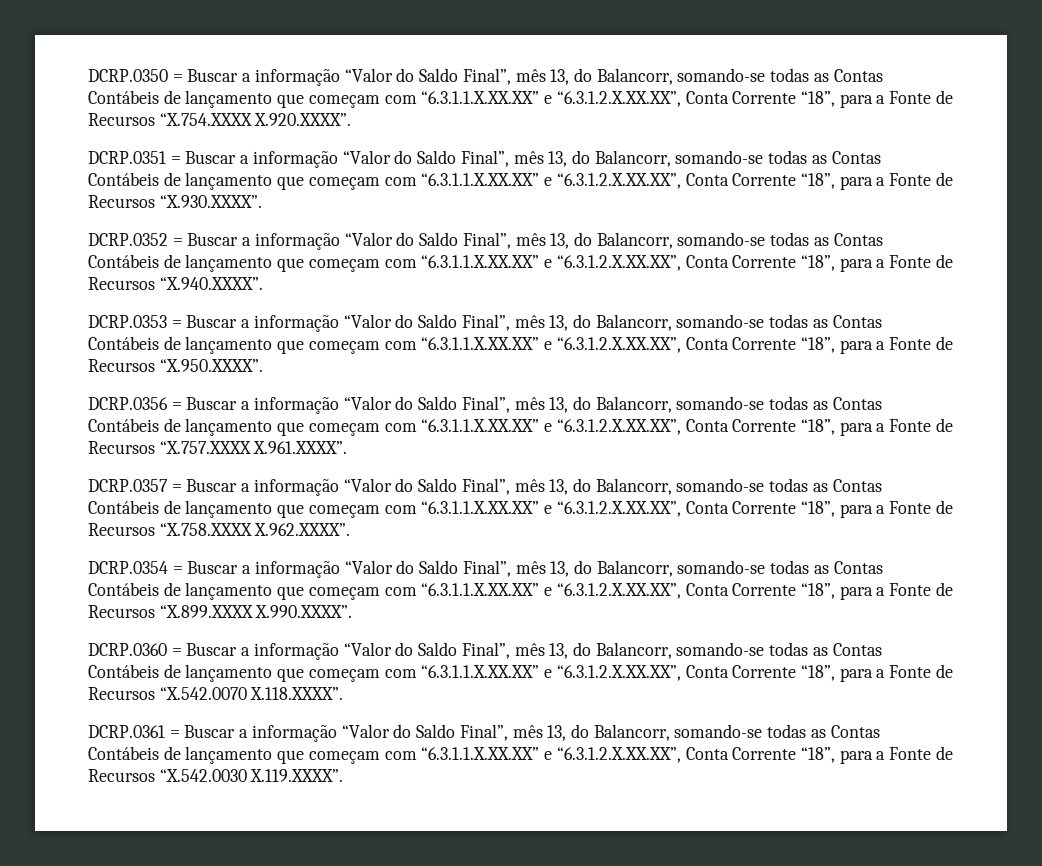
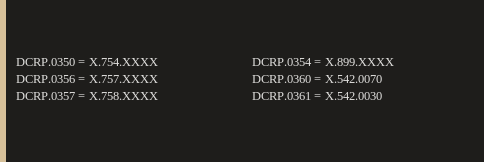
- DCRP.0350 = Buscar a informação “Valor do Saldo Final”, mês 13, do Balancorr, somando-se todas as Contas Contábeis de lançamento que começam com “6.3.1.1.X.XX.XX” e “6.3.1.2.X.XX.XX”, Conta Corrente “18”, para a Fonte de Recursos “X.754.XXXX X.920.XXXX”.
- DCRP.0351 = Buscar a informação “Valor do Saldo Final”, mês 13, do Balancorr, somando-se todas as Contas Contábeis de lançamento que começam com “6.3.1.1.X.XX.XX” e “6.3.1.2.X.XX.XX”, Conta Corrente “18”, para a Fonte de Recursos “X.930.XXXX”.
- DCRP.0352 = Buscar a informação “Valor do Saldo Final”, mês 13, do Balancorr, somando-se todas as Contas Contábeis de lançamento que começam com “6.3.1.1.X.XX.XX” e “6.3.1.2.X.XX.XX”, Conta Corrente “18”, para a Fonte de Recursos “X.940.XXXX”.
- DCRP.0353 = Buscar a informação “Valor do Saldo Final”, mês 13, do Balancorr, somando-se todas as Contas Contábeis de lançamento que começam com “6.3.1.1.X.XX.XX” e “6.3.1.2.X.XX.XX”, Conta Corrente “18”, para a Fonte de Recursos “X.950.XXXX”.
- DCRP.0356 = Buscar a informação “Valor do Saldo Final”, mês 13, do Balancorr, somando-se todas as Contas Contábeis de lançamento que começam com “6.3.1.1.X.XX.XX” e “6.3.1.2.X.XX.XX”, Conta Corrente “18”, para a Fonte de Recursos “X.757.XXXX X.961.XXXX”.
- DCRP.0357 = Buscar a informação “Valor do Saldo Final”, mês 13, do Balancorr, somando-se todas as Contas Contábeis de lançamento que começam com “6.3.1.1.X.XX.XX” e “6.3.1.2.X.XX.XX”, Conta Corrente “18”, para a Fonte de Recursos “X.758.XXXX X.962.XXXX”.
- DCRP.0354 = Buscar a informação “Valor do Saldo Final”, mês 13, do Balancorr, somando-se todas as Contas Contábeis de lançamento que começam com “6.3.1.1.X.XX.XX” e “6.3.1.2.X.XX.XX”, Conta Corrente “18”, para a Fonte de Recursos “X.899.XXXX X.990.XXXX”.
- DCRP.0360 = Buscar a informação “Valor do Saldo Final”, mês 13, do Balancorr, somando-se todas as Contas Contábeis de lançamento que começam com “6.3.1.1.X.XX.XX” e “6.3.1.2.X.XX.XX”, Conta Corrente “18”, para a Fonte de Recursos “X.542.0070 X.118.XXXX”.
- DCRP.0361 = Buscar a informação “Valor do Saldo Final”, mês 13, do Balancorr, somando-se todas as Contas Contábeis de lançamento que começam com “6.3.1.1.X.XX.XX” e “6.3.1.2.X.XX.XX”, Conta Corrente “18”, para a Fonte de Recursos “X.542.0030 X.119.XXXX”.
+ DCRP.0350 = X.754.XXXX
+ DCRP.0356 = X.757.XXXX
+ DCRP.0357 = X.758.XXXX
+ DCRP.0354 = X.899.XXXX
+ DCRP.0360 = X.542.0070
+ DCRP.0361 = X.542.0030

